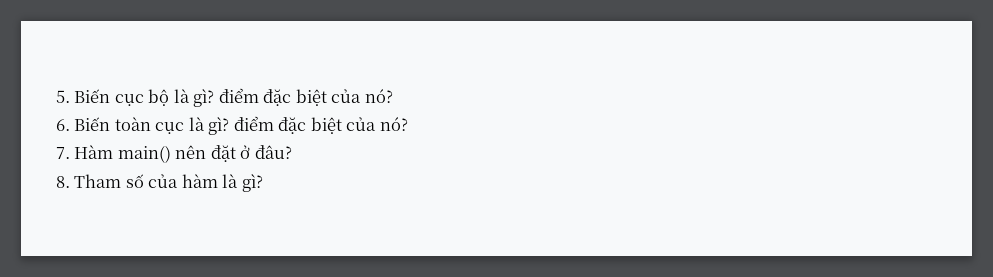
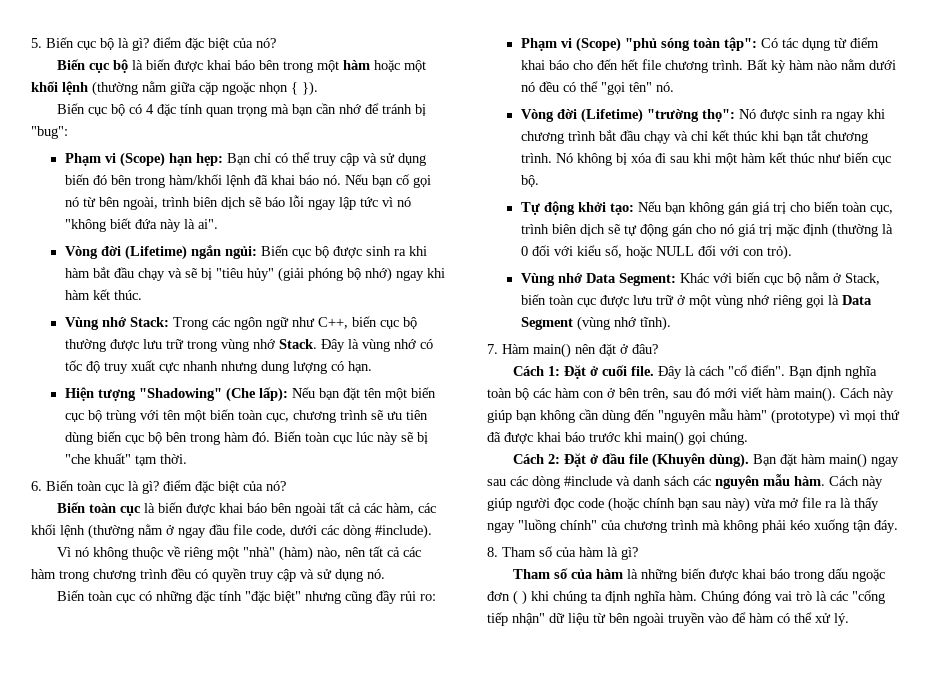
+ Biến cục bộ là biến được khai báo bên trong một hàm hoặc một khối lệnh (thường nằm giữa cặp ngoặc nhọn { }).
+ Biến cục bộ có 4 đặc tính quan trọng mà bạn cần nhớ để tránh bị "bug":
+ Phạm vi (Scope) hạn hẹp: Bạn chỉ có thể truy cập và sử dụng biến đó bên trong hàm/khối lệnh đã khai báo nó. Nếu bạn cố gọi nó từ bên ngoài, trình biên dịch sẽ báo lỗi ngay lập tức vì nó "không biết đứa này là ai".
+ Vòng đời (Lifetime) ngắn ngủi: Biến cục bộ được sinh ra khi hàm bắt đầu chạy và sẽ bị "tiêu hủy" (giải phóng bộ nhớ) ngay khi hàm kết thúc.
+ Vùng nhớ Stack: Trong các ngôn ngữ như C++, biến cục bộ thường được lưu trữ trong vùng nhớ Stack. Đây là vùng nhớ có tốc độ truy xuất cực nhanh nhưng dung lượng có hạn.
+ Hiện tượng "Shadowing" (Che lấp): Nếu bạn đặt tên một biến cục bộ trùng với tên một biến toàn cục, chương trình sẽ ưu tiên dùng biến cục bộ bên trong hàm đó. Biến toàn cục lúc này sẽ bị "che khuất" tạm thời.
+ Biến toàn cục là biến được khai báo bên ngoài tất cả các hàm, các khối lệnh (thường nằm ở ngay đầu file code, dưới các dòng #include).
+ Vì nó không thuộc về riêng một "nhà" (hàm) nào, nên tất cả các hàm trong chương trình đều có quyền truy cập và sử dụng nó.
+ Biến toàn cục có những đặc tính "đặc biệt" nhưng cũng đầy rủi ro:
+ Phạm vi (Scope) "phủ sóng toàn tập": Có tác dụng từ điểm khai báo cho đến hết file chương trình. Bất kỳ hàm nào nằm dưới nó đều có thể "gọi tên" nó.
+ Vòng đời (Lifetime) "trường thọ": Nó được sinh ra ngay khi chương trình bắt đầu chạy và chỉ kết thúc khi bạn tắt chương trình. Nó không bị xóa đi sau khi một hàm kết thúc như biến cục bộ.
+ Tự động khởi tạo: Nếu bạn không gán giá trị cho biến toàn cục, trình biên dịch sẽ tự động gán cho nó giá trị mặc định (thường là 0 đối với kiểu số, hoặc NULL đối với con trỏ).
+ Vùng nhớ Data Segment: Khác với biến cục bộ nằm ở Stack, biến toàn cục được lưu trữ ở một vùng nhớ riêng gọi là Data Segment (vùng nhớ tĩnh).
+ Cách 1: Đặt ở cuối file. Đây là cách "cổ điển". Bạn định nghĩa toàn bộ các hàm con ở bên trên, sau đó mới viết hàm main(). Cách này giúp bạn không cần dùng đến "nguyên mẫu hàm" (prototype) vì mọi thứ đã được khai báo trước khi main() gọi chúng.
+ Cách 2: Đặt ở đầu file (Khuyên dùng). Bạn đặt hàm main() ngay sau các dòng #include và danh sách các nguyên mẫu hàm. Cách này giúp người đọc code (hoặc chính bạn sau này) vừa mở file ra là thấy ngay "luồng chính" của chương trình mà không phải kéo xuống tận đáy.
+ Tham số của hàm là những biến được khai báo trong dấu ngoặc đơn ( ) khi chúng ta định nghĩa hàm. Chúng đóng vai trò là các "cổng tiếp nhận" dữ liệu từ bên ngoài truyền vào để hàm có thể xử lý.

